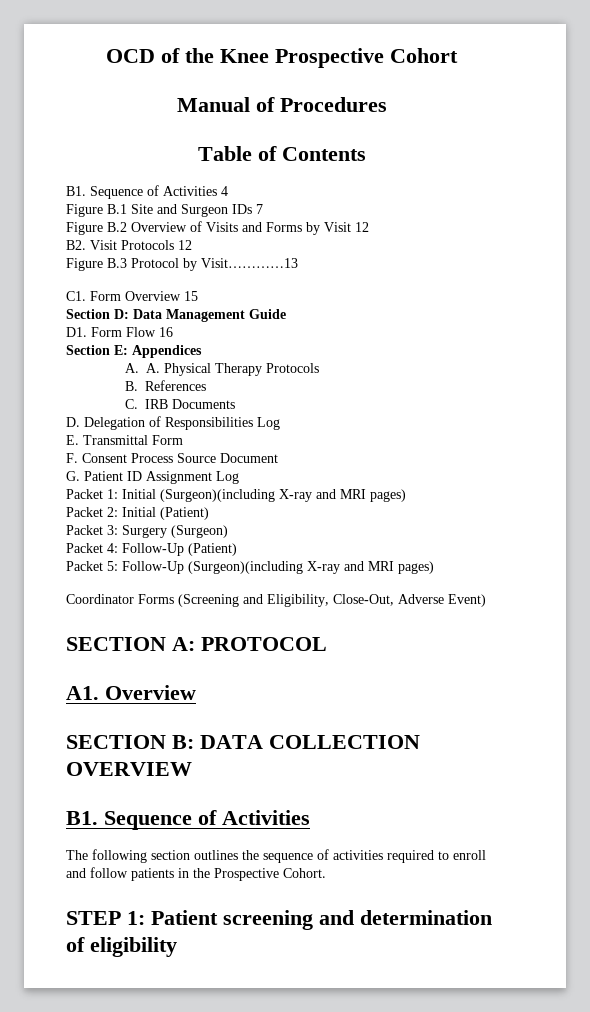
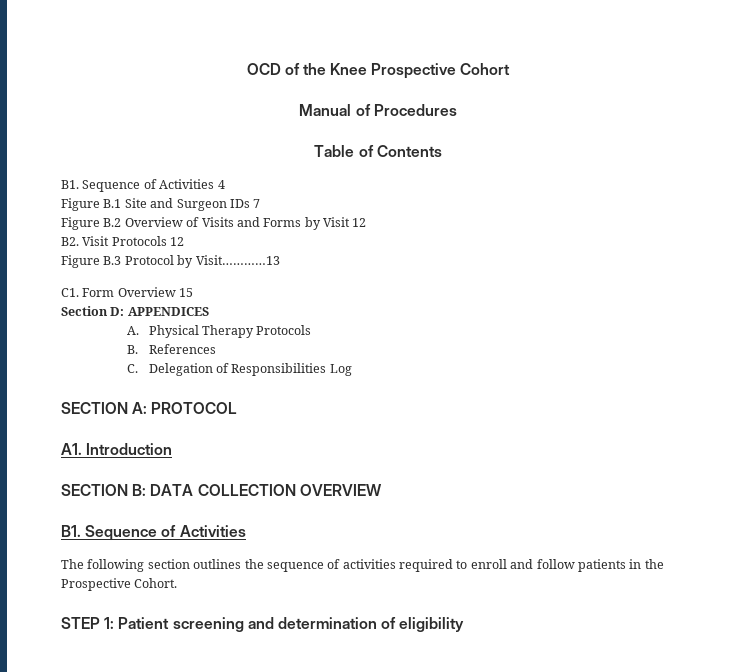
- Section D: Data Management Guide
- D1. Form Flow 16
- Section E: Appendices
- A. A. Physical Therapy Protocols
+ Section D: APPENDICES
+ A. Physical Therapy Protocols
- C. IRB Documents
- D. Delegation of Responsibilities Log
+ C. Delegation of Responsibilities Log
- E. Transmittal Form
- F. Consent Process Source Document
- G. Patient ID Assignment Log
- Packet 1: Initial (Surgeon)(including X-ray and MRI pages)
- Packet 2: Initial (Patient)
- Packet 3: Surgery (Surgeon)
- Packet 4: Follow-Up (Patient)
- Packet 5: Follow-Up (Surgeon)(including X-ray and MRI pages)
- Coordinator Forms (Screening and Eligibility, Close-Out, Adverse Event)
- A1. Overview
+ A1. Introduction

